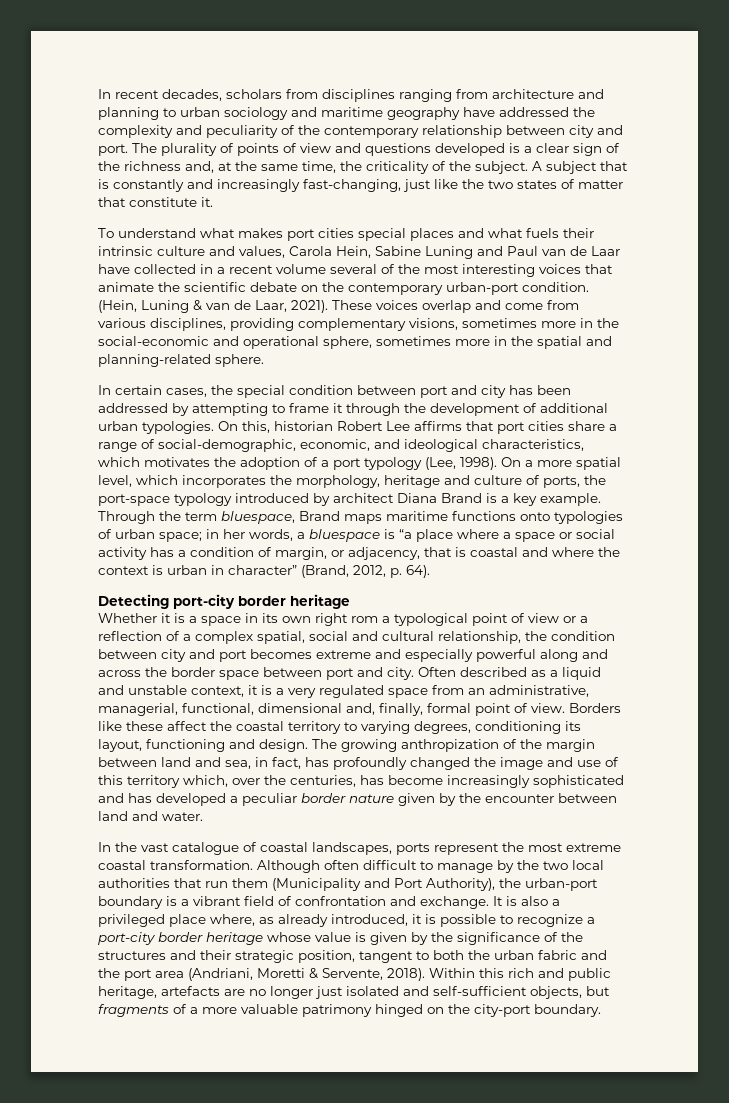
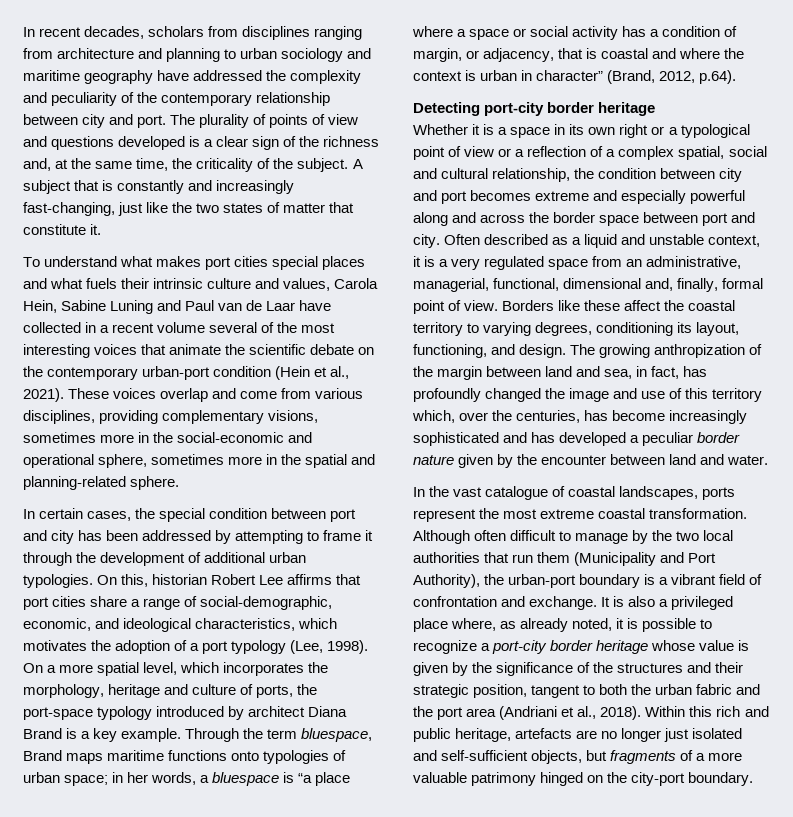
- To understand what makes port cities special places and what fuels their intrinsic culture and values, Carola Hein, Sabine Luning and Paul van de Laar have collected in a recent volume several of the most interesting voices that animate the scientific debate on the contemporary urban-port condition. (Hein, Luning & van de Laar, 2021).
+ To understand what makes port cities special places and what fuels their intrinsic culture and values, Carola Hein, Sabine Luning and Paul van de Laar have collected in a recent volume several of the most interesting voices that animate the scientific debate on the contemporary urban-port condition (Hein et al., 2021).
- Through the term bluespace, Brand maps maritime functions onto typologies of urban space; in her words, a bluespace is “a place where a space or social activity has a condition of margin, or adjacency, that is coastal and where the context is urban in character” (Brand, 2012, p. 64).
+ Through the term bluespace, Brand maps maritime functions onto typologies of urban space; in her words, a bluespace is “a place where a space or social activity has a condition of margin, or adjacency, that is coastal and where the context is urban in character” (Brand, 2012, p.64).
- Whether it is a space in its own right rom a typological point of view or a reflection of a complex spatial, social and cultural relationship, the condition between city and port becomes extreme and especially powerful along and across the border space between port and city.
+ Whether it is a space in its own right or a typological point of view or a reflection of a complex spatial, social and cultural relationship, the condition between city and port becomes extreme and especially powerful along and across the border space between port and city.
- Borders like these affect the coastal territory to varying degrees, conditioning its layout, functioning and design.
+ Borders like these affect the coastal territory to varying degrees, conditioning its layout, functioning, and design.
- It is also a privileged place where, as already introduced, it is possible to recognize a port-city border heritage whose value is given by the significance of the structures and their strategic position, tangent to both the urban fabric and the port area (Andriani, Moretti & Servente, 2018).
+ It is also a privileged place where, as already noted, it is possible to recognize a port-city border heritage whose value is given by the significance of the structures and their strategic position, tangent to both the urban fabric and the port area (Andriani et al., 2018).

